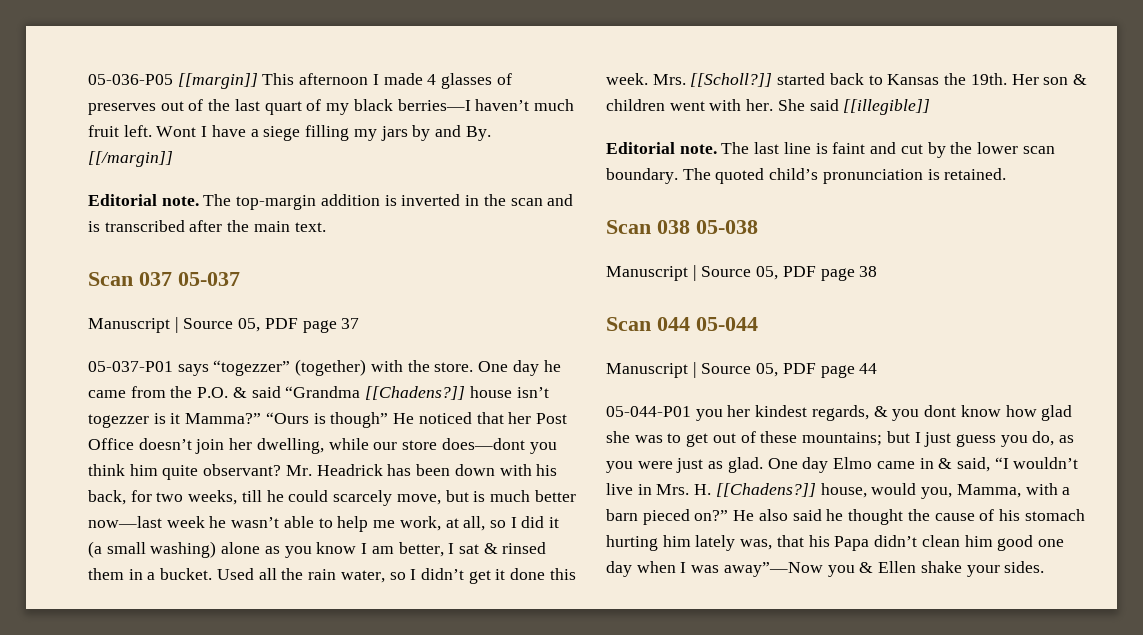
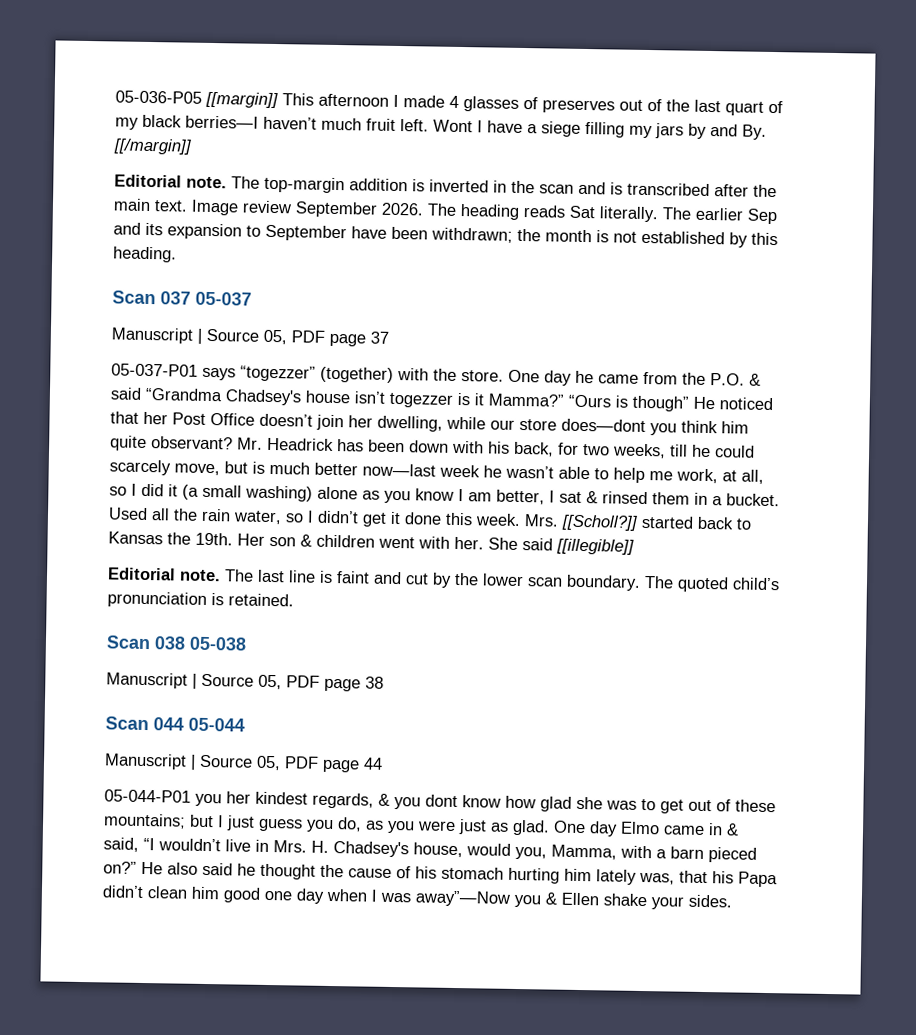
+ Image review September 2026. The heading reads Sat literally. The earlier Sep and its expansion to September have been withdrawn; the month is not established by this heading.
- One day he came from the P.O. & said “Grandma [[Chadens?]] house isn’t togezzer is it Mamma?”
+ One day he came from the P.O. & said “Grandma Chadsey's house isn’t togezzer is it Mamma?”
- One day Elmo came in & said, “I wouldn’t live in Mrs. H. [[Chadens?]] house, would you, Mamma, with a barn pieced on?”
+ One day Elmo came in & said, “I wouldn’t live in Mrs. H. Chadsey's house, would you, Mamma, with a barn pieced on?”

